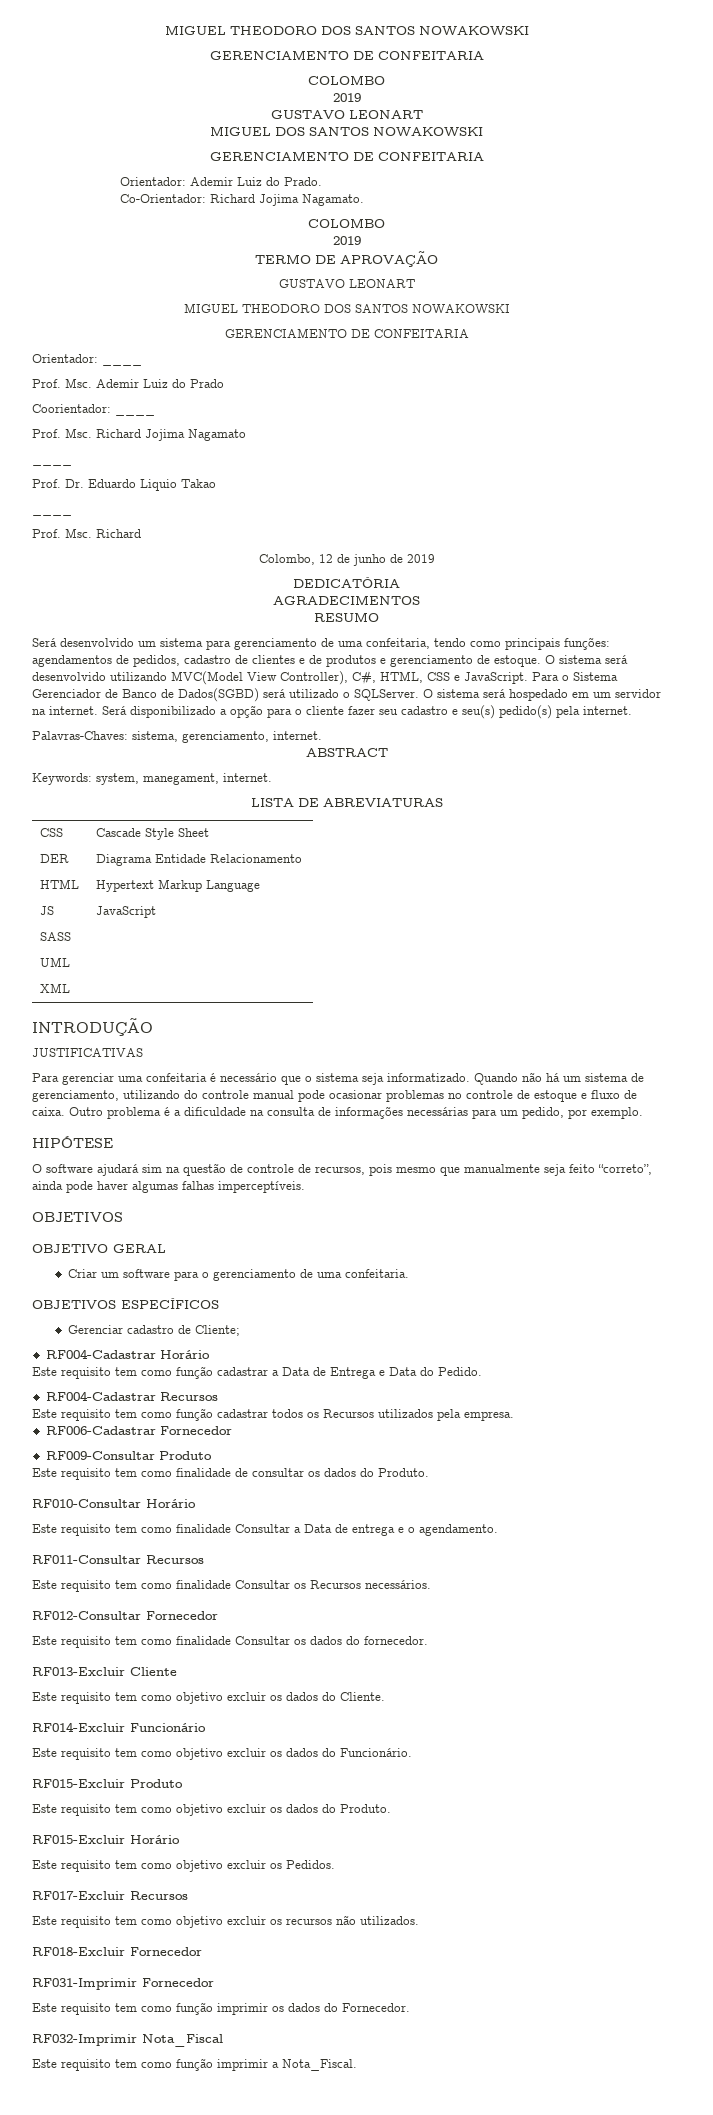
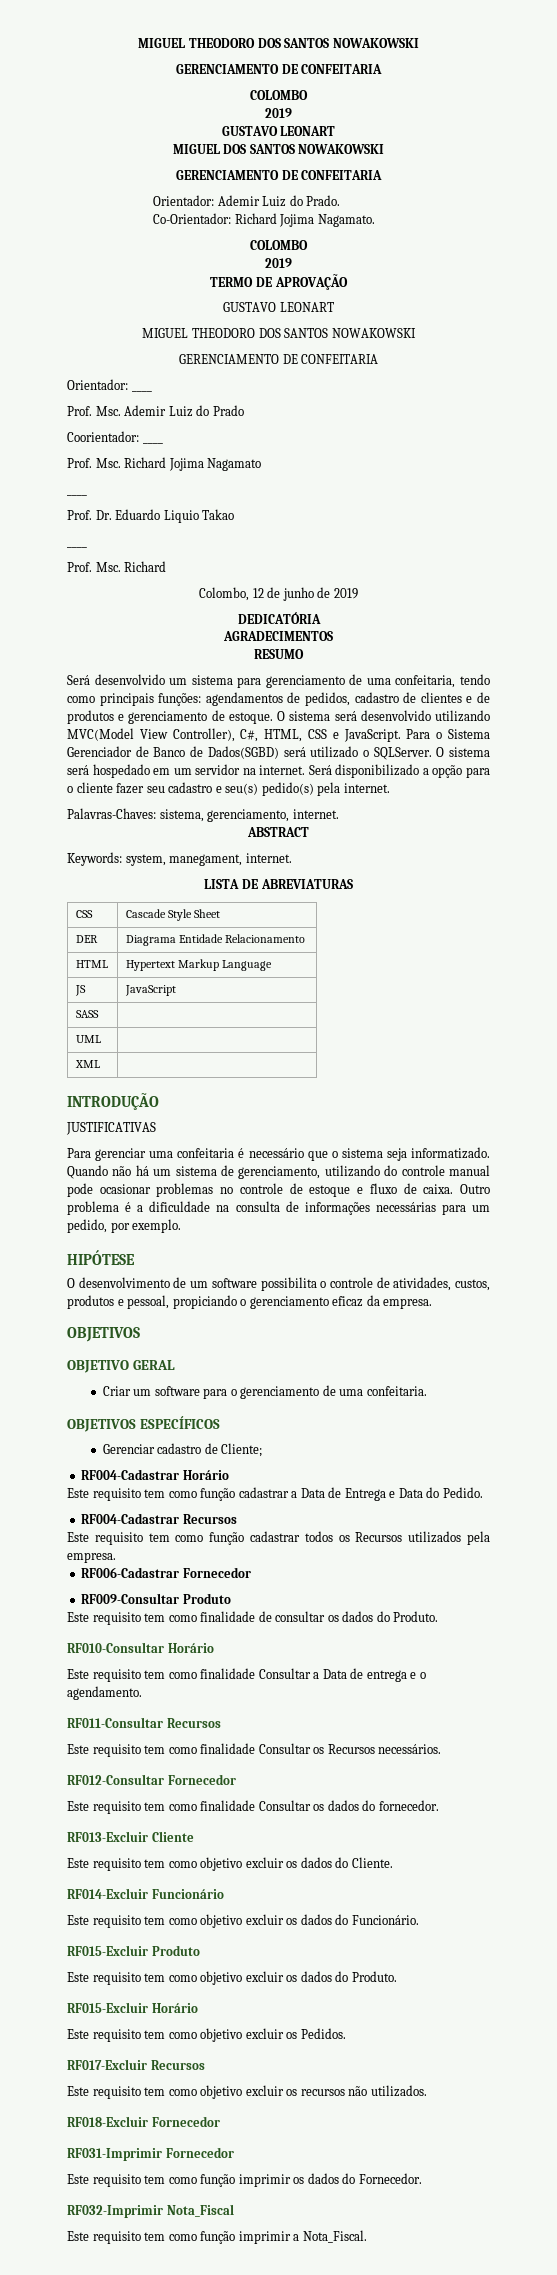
- O software ajudará sim na questão de controle de recursos, pois mesmo que manualmente seja feito “correto”, ainda pode haver algumas falhas imperceptíveis.
+ O desenvolvimento de um software possibilita o controle de atividades, custos, produtos e pessoal, propiciando o gerenciamento eficaz da empresa.

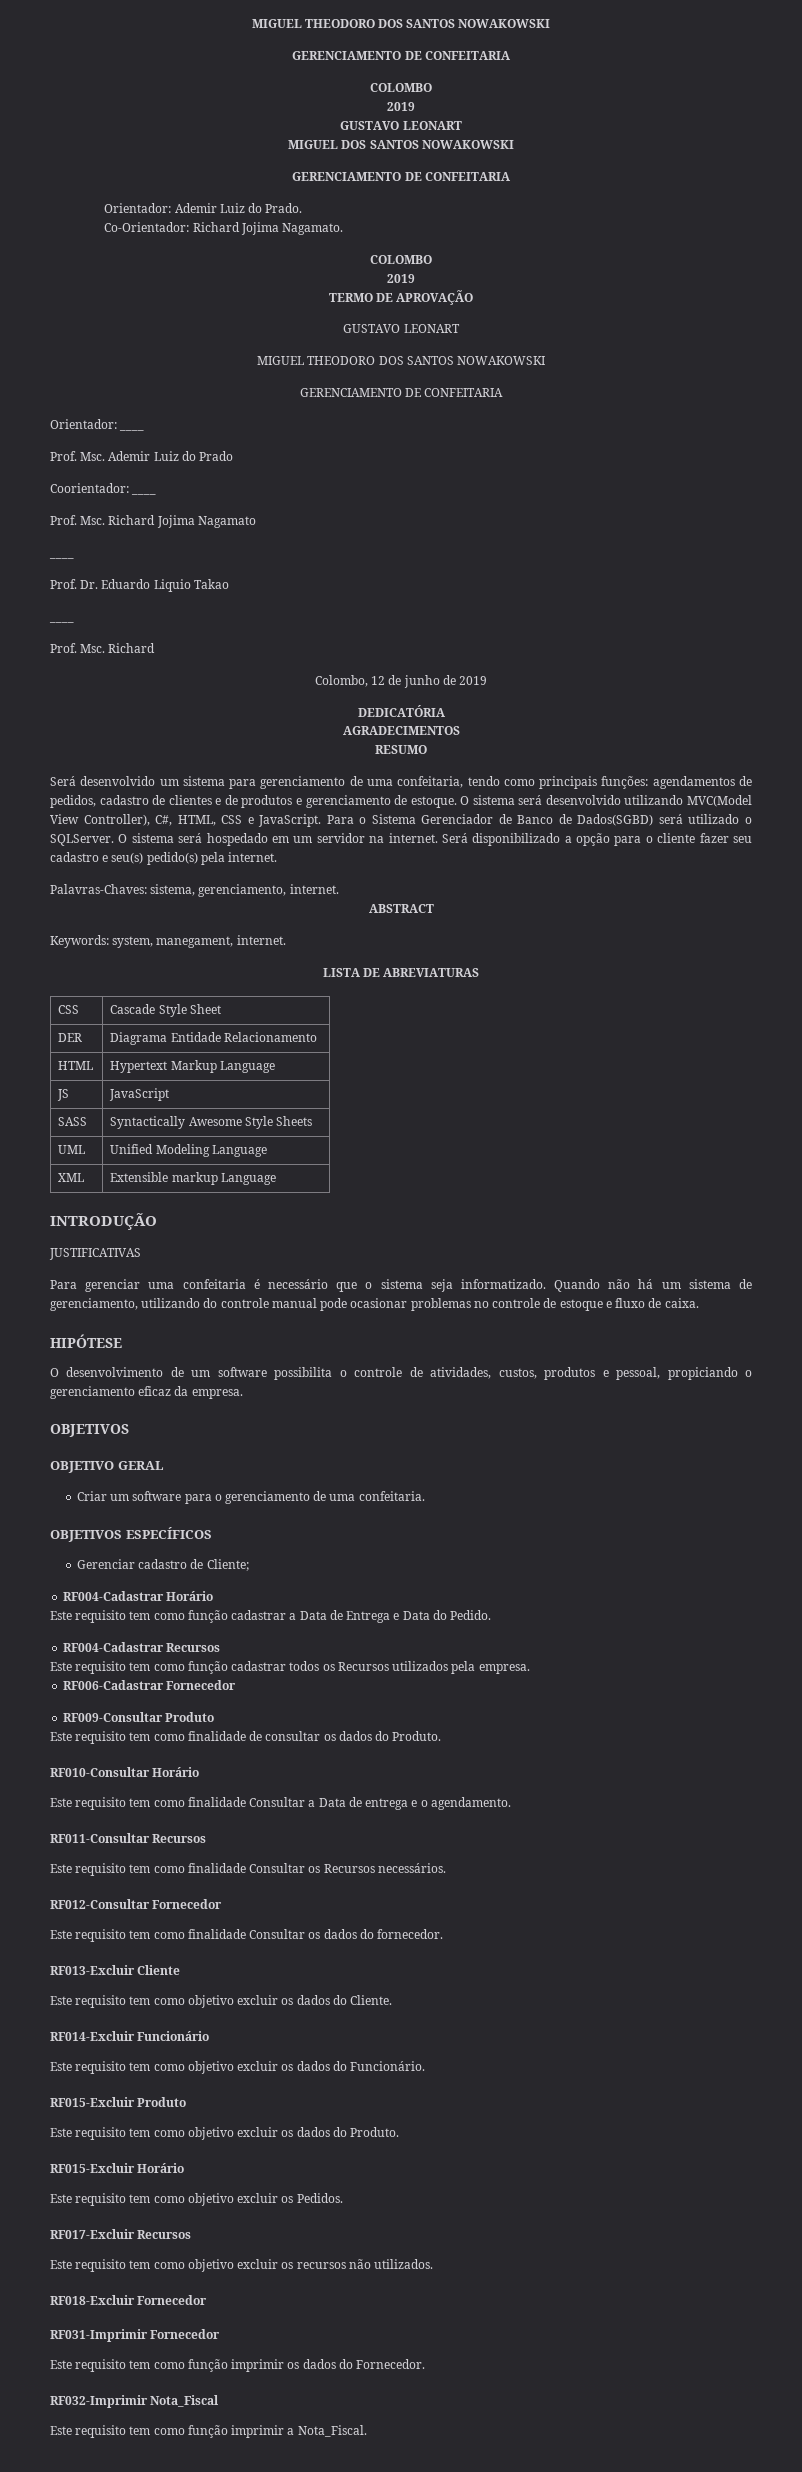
- SASS |
- UML |
- XML |
+ SASS | Syntactically Awesome Style Sheets
+ UML | Unified Modeling Language
+ XML | Extensible markup Language
- Outro problema é a dificuldade na consulta de informações necessárias para um pedido, por exemplo.

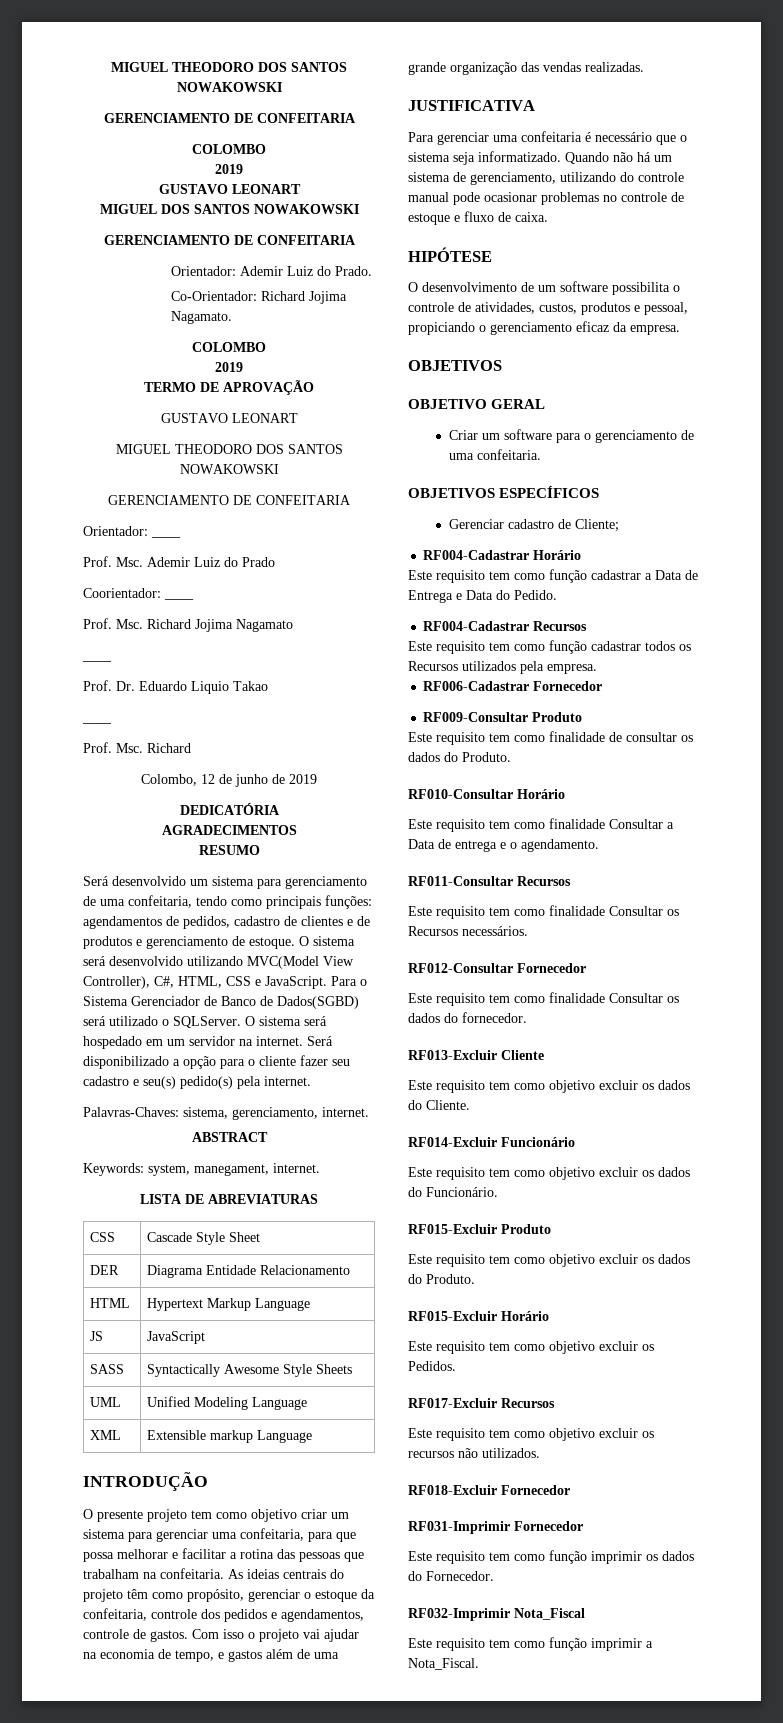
- JUSTIFICATIVAS
+ O presente projeto tem como objetivo criar um sistema para gerenciar uma confeitaria, para que possa melhorar e facilitar a rotina das pessoas que trabalham na confeitaria. As ideias centrais do projeto têm como propósito, gerenciar o estoque da confeitaria, controle dos pedidos e agendamentos, controle de gastos. Com isso o projeto vai ajudar na economia de tempo, e gastos além de uma grande organização das vendas realizadas.
+ JUSTIFICATIVA

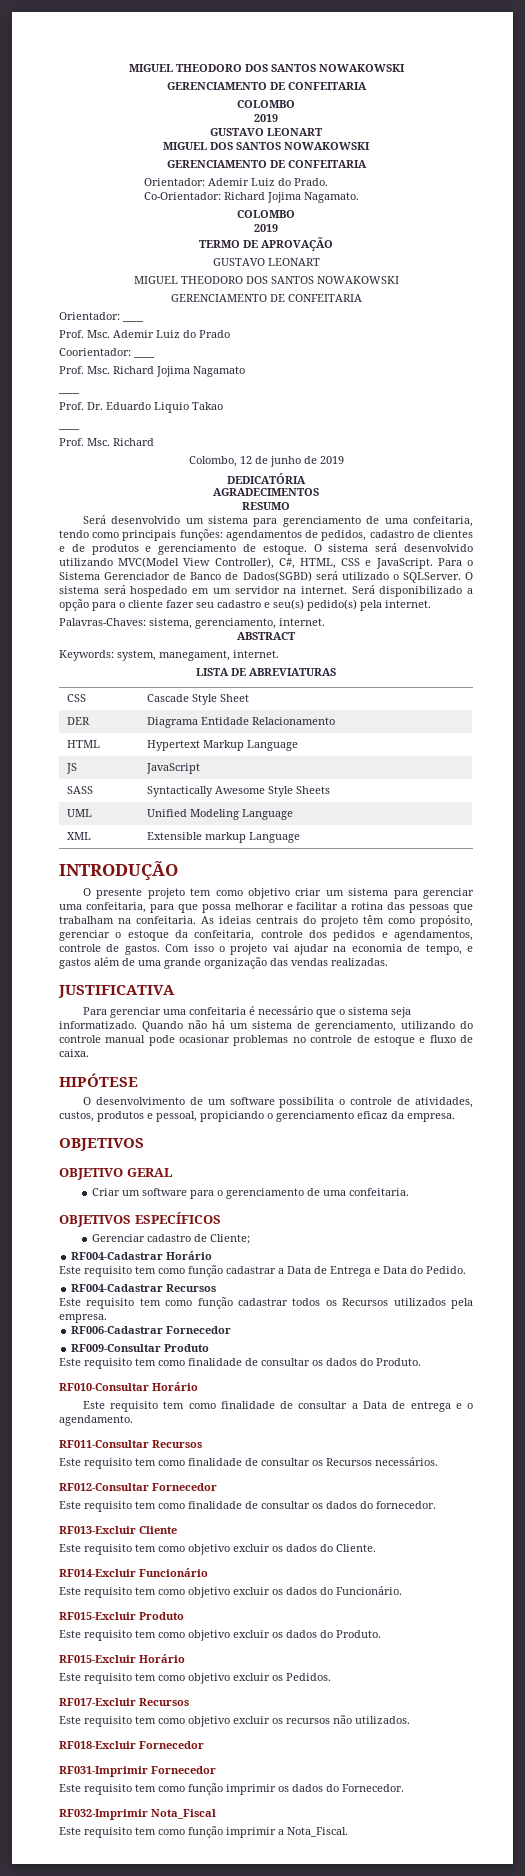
- Este requisito tem como finalidade Consultar a Data de entrega e o agendamento.
+ Este requisito tem como finalidade de consultar a Data de entrega e o agendamento.
- Este requisito tem como finalidade Consultar os Recursos necessários.
+ Este requisito tem como finalidade de consultar os Recursos necessários.
- Este requisito tem como finalidade Consultar os dados do fornecedor.
+ Este requisito tem como finalidade de consultar os dados do fornecedor.

